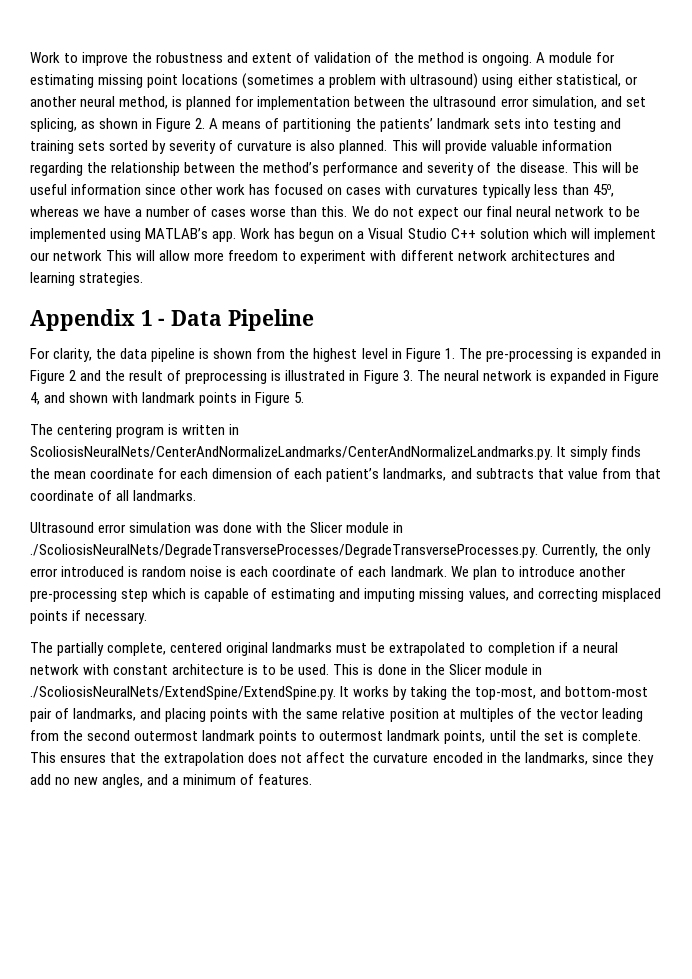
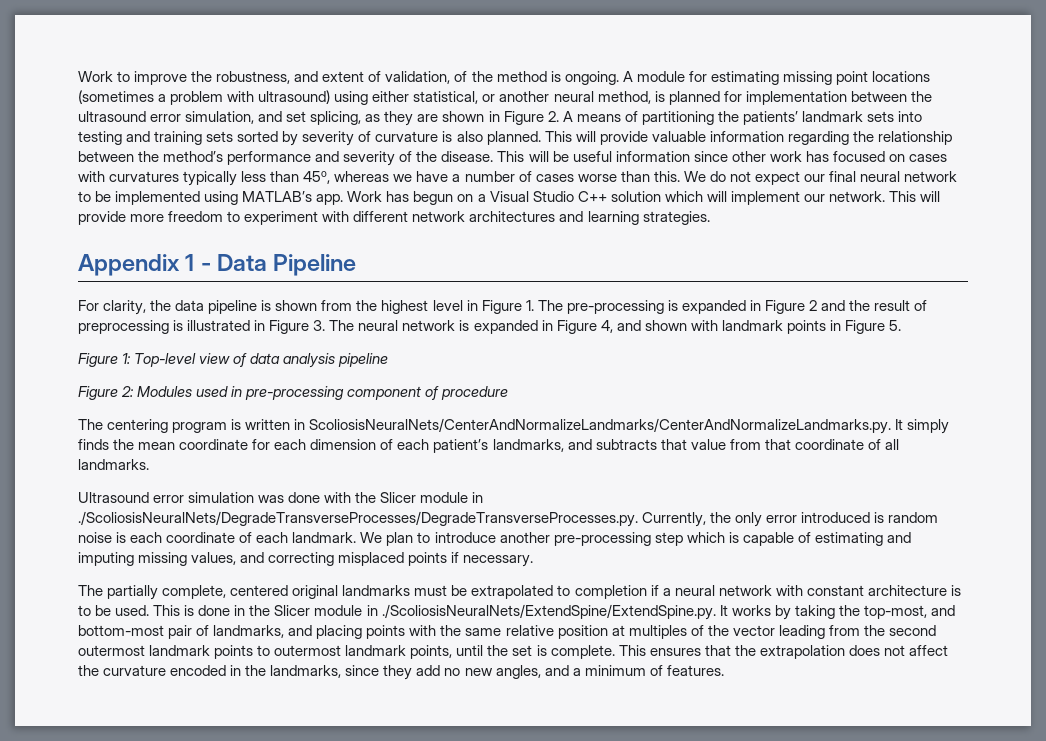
- Work to improve the robustness and extent of validation of the method is ongoing.
+ Work to improve the robustness, and extent of validation, of the method is ongoing.
- A module for estimating missing point locations (sometimes a problem with ultrasound) using either statistical, or another neural method, is planned for implementation between the ultrasound error simulation, and set splicing, as shown in Figure 2. A means of partitioning the patients’ landmark sets into testing and training sets sorted by severity of curvature is also planned.
+ A module for estimating missing point locations (sometimes a problem with ultrasound) using either statistical, or another neural method, is planned for implementation between the ultrasound error simulation, and set splicing, as they are shown in Figure 2. A means of partitioning the patients’ landmark sets into testing and training sets sorted by severity of curvature is also planned.
- Work has begun on a Visual Studio C++ solution which will implement our network This will allow more freedom to experiment with different network architectures and learning strategies.
+ Work has begun on a Visual Studio C++ solution which will implement our network. This will provide more freedom to experiment with different network architectures and learning strategies.
+ Figure 1: Top-level view of data analysis pipeline
+ Figure 2: Modules used in pre-processing component of procedure

